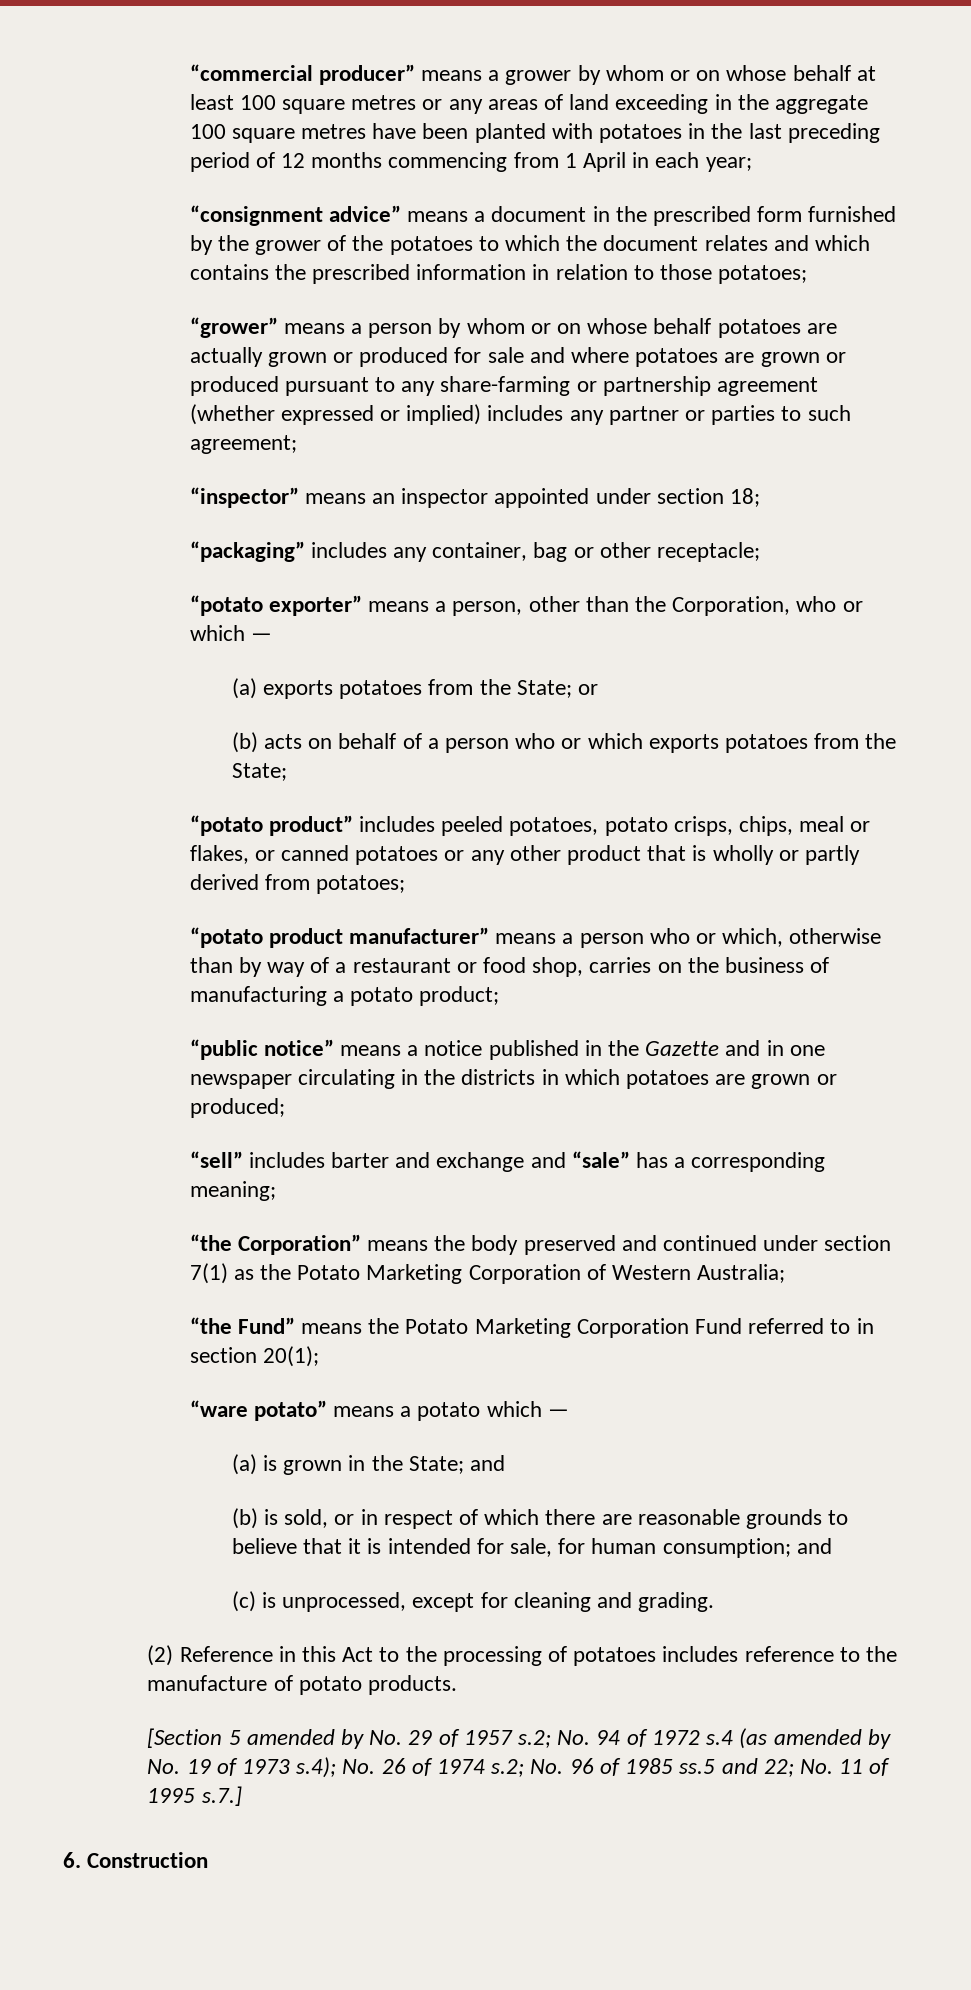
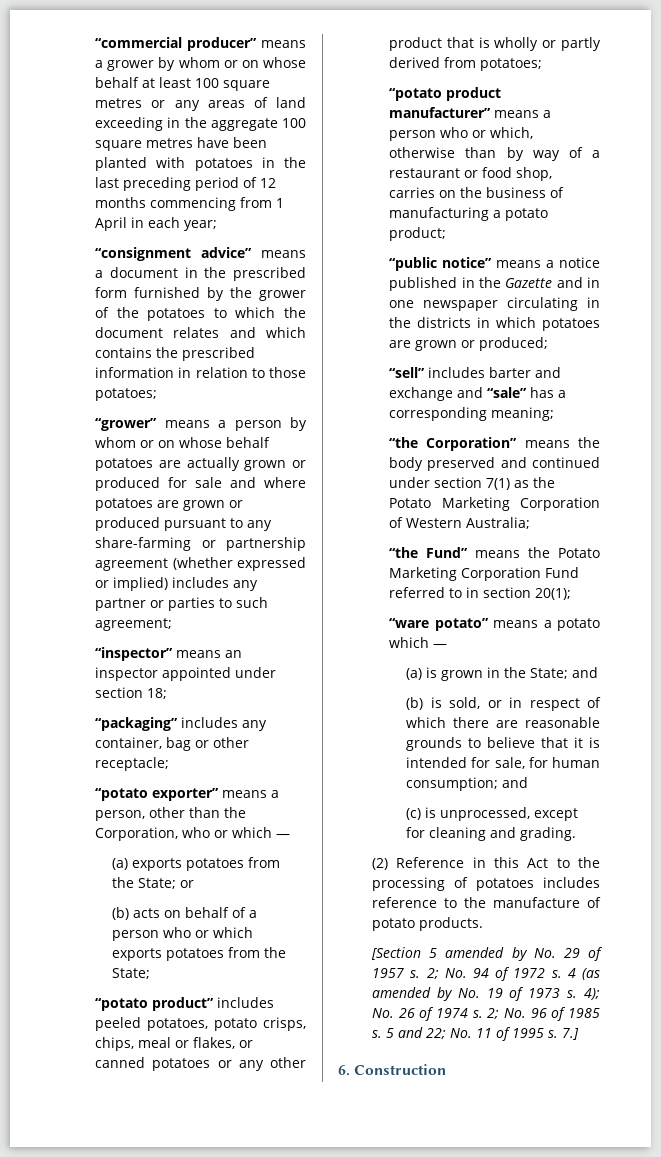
- [Section 5 amended by No. 29 of 1957 s.2; No. 94 of 1972 s.4 (as amended by No. 19 of 1973 s.4); No. 26 of 1974 s.2; No. 96 of 1985 ss.5 and 22; No. 11 of 1995 s.7.]
+ [Section 5 amended by No. 29 of 1957 s. 2; No. 94 of 1972 s. 4 (as amended by No. 19 of 1973 s. 4); No. 26 of 1974 s. 2; No. 96 of 1985 s. 5 and 22; No. 11 of 1995 s. 7.]

